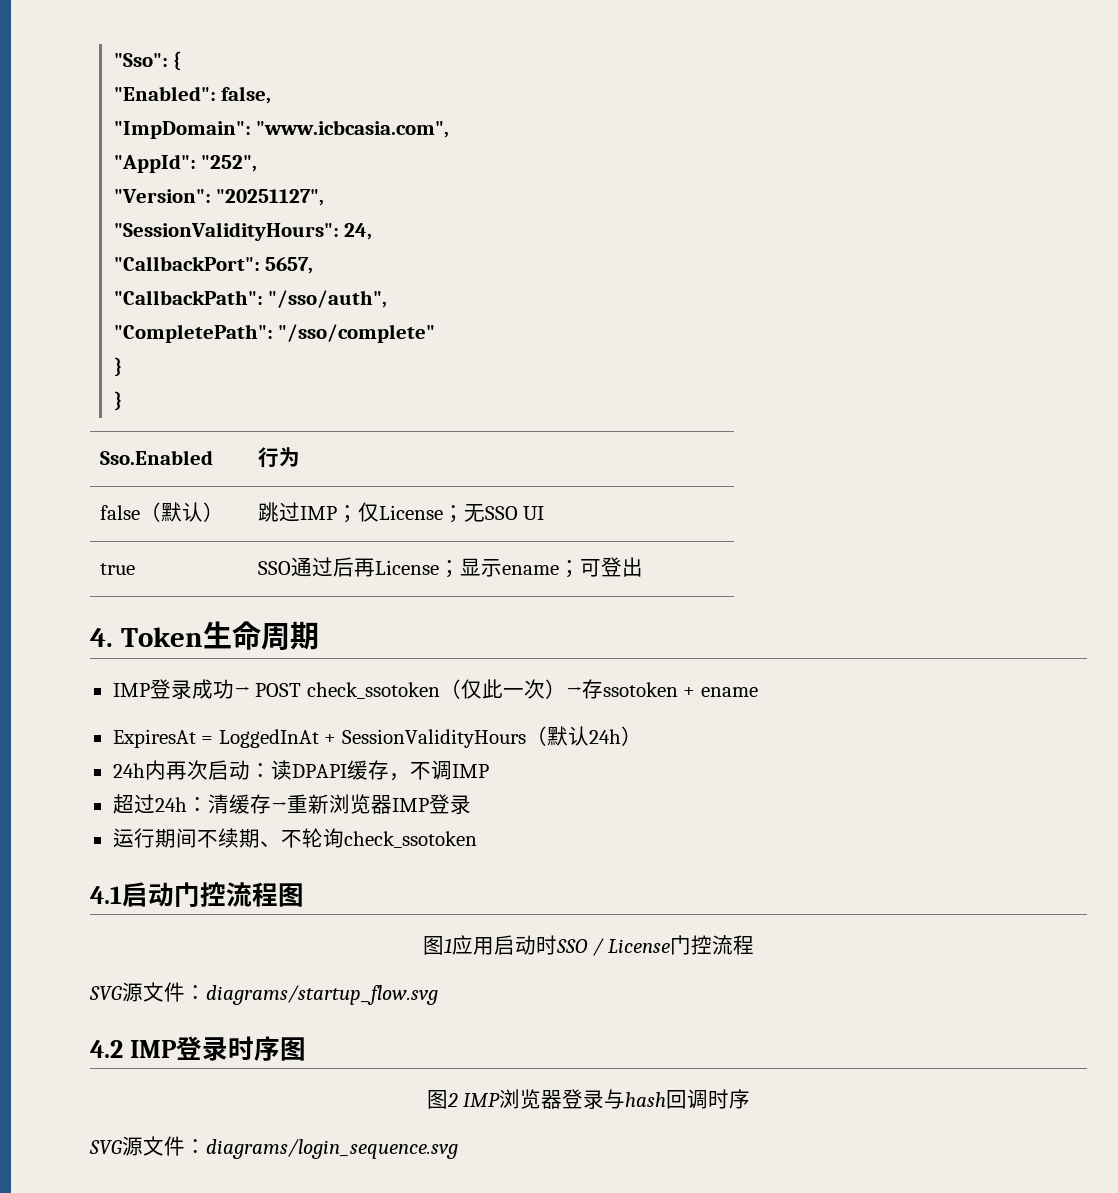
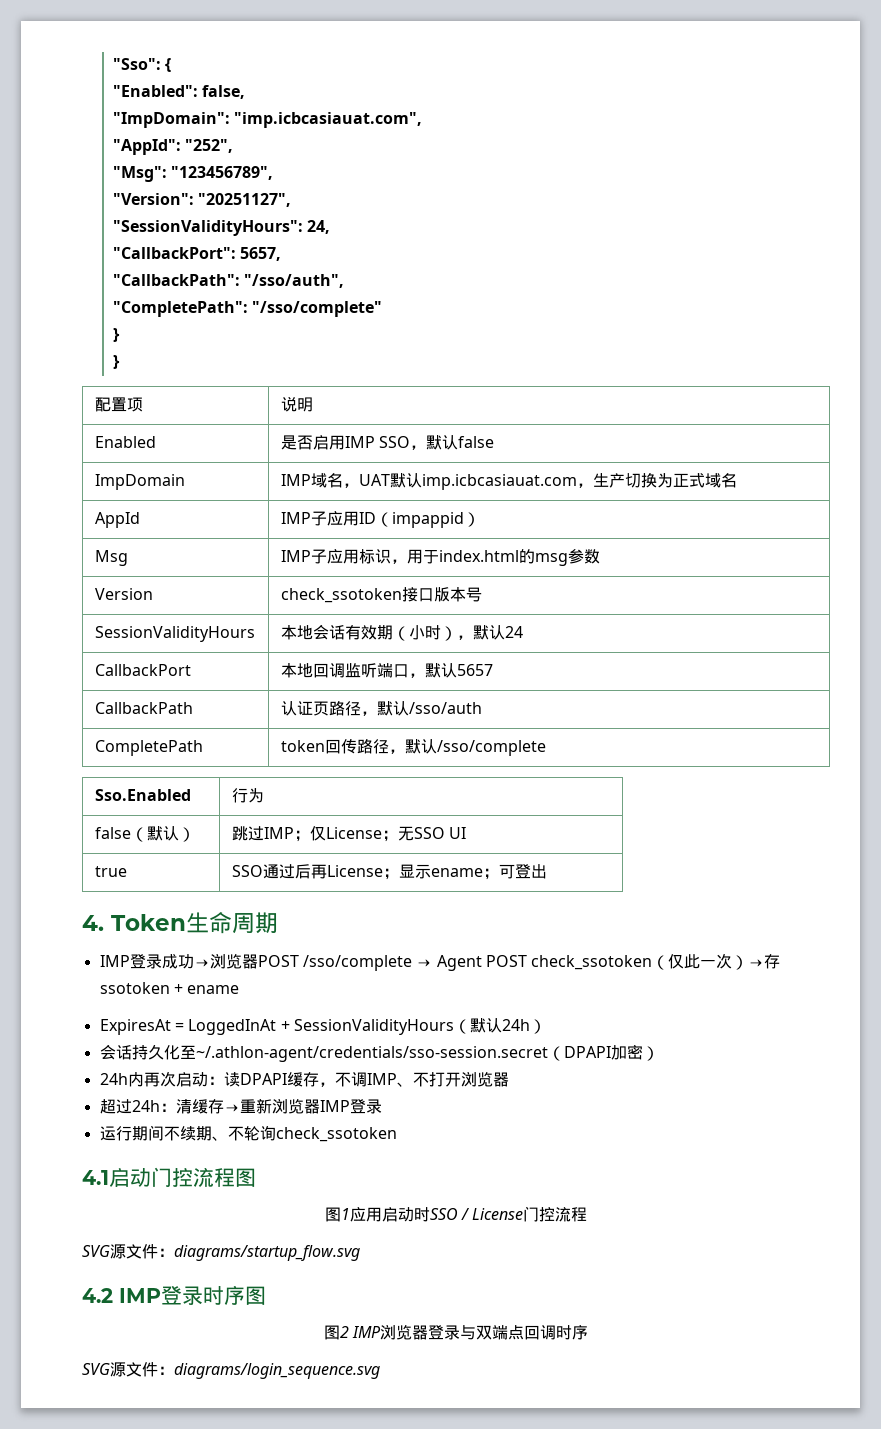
- "ImpDomain": "www.icbcasia.com",
+ "ImpDomain": "imp.icbcasiauat.com",
+ "Msg": "123456789",
+ 配置项 | 说明
+ Enabled | 是否启用IMP SSO，默认false
+ ImpDomain | IMP域名，UAT默认imp.icbcasiauat.com，生产切换为正式域名
+ AppId | IMP子应用ID（impappid）
+ Msg | IMP子应用标识，用于index.html的msg参数
+ Version | check_ssotoken接口版本号
+ SessionValidityHours | 本地会话有效期（小时），默认24
+ CallbackPort | 本地回调监听端口，默认5657
+ CallbackPath | 认证页路径，默认/sso/auth
+ CompletePath | token回传路径，默认/sso/complete
- IMP登录成功→ POST check_ssotoken（仅此一次）→存ssotoken + ename
+ IMP登录成功→浏览器POST /sso/complete → Agent POST check_ssotoken（仅此一次）→存ssotoken + ename
+ 会话持久化至~/.athlon-agent/credentials/sso-session.secret（DPAPI加密）
- 24h内再次启动：读DPAPI缓存，不调IMP
+ 24h内再次启动：读DPAPI缓存，不调IMP、不打开浏览器
- 图2 IMP浏览器登录与hash回调时序
+ 图2 IMP浏览器登录与双端点回调时序

